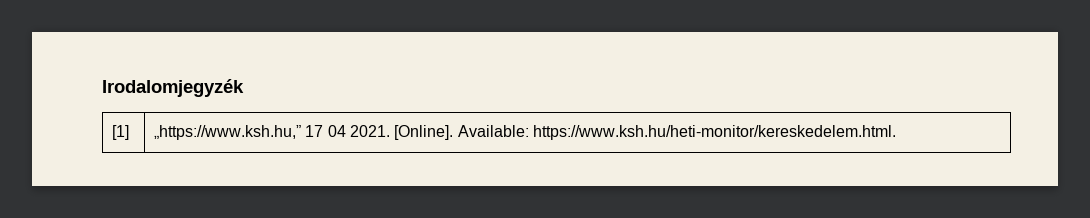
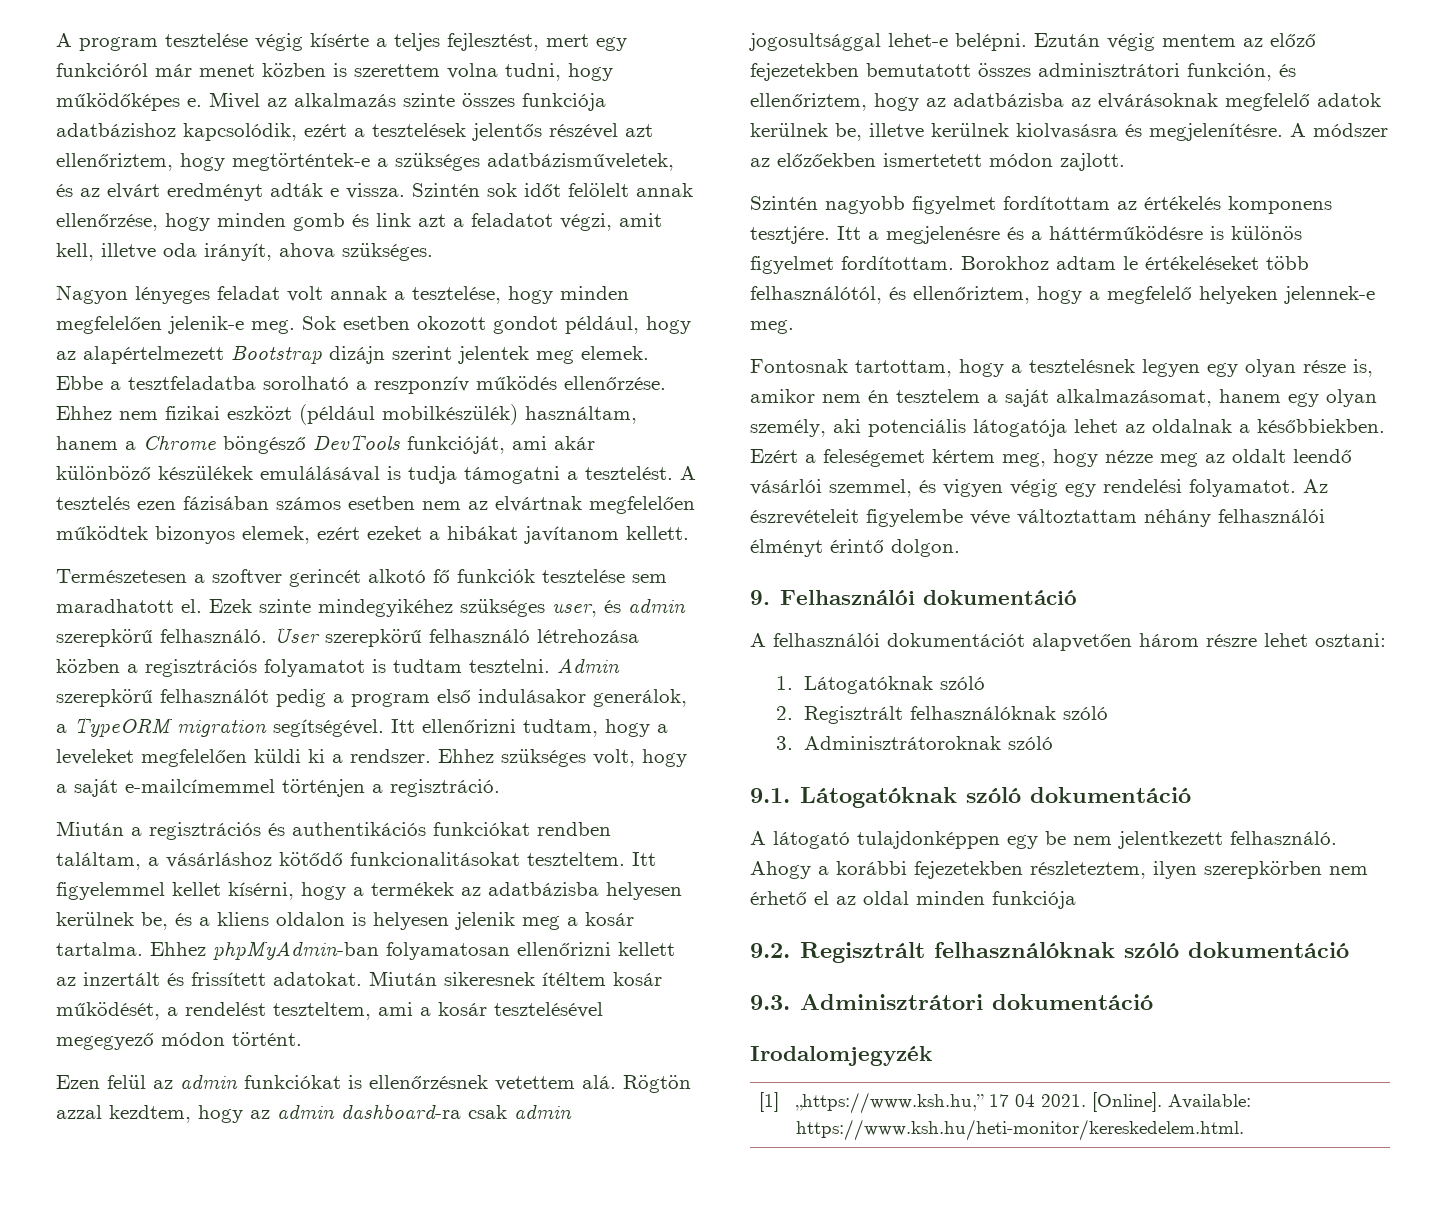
+ A program tesztelése végig kísérte a teljes fejlesztést, mert egy funkcióról már menet közben is szerettem volna tudni, hogy működőképes e. Mivel az alkalmazás szinte összes funkciója adatbázishoz kapcsolódik, ezért a tesztelések jelentős részével azt ellenőriztem, hogy megtörténtek-e a szükséges adatbázisműveletek, és az elvárt eredményt adták e vissza. Szintén sok időt felölelt annak ellenőrzése, hogy minden gomb és link azt a feladatot végzi, amit kell, illetve oda irányít, ahova szükséges.
+ Nagyon lényeges feladat volt annak a tesztelése, hogy minden megfelelően jelenik-e meg. Sok esetben okozott gondot például, hogy az alapértelmezett Bootstrap dizájn szerint jelentek meg elemek. Ebbe a tesztfeladatba sorolható a reszponzív működés ellenőrzése. Ehhez nem fizikai eszközt (például mobilkészülék) használtam, hanem a Chrome böngésző DevTools funkcióját, ami akár különböző készülékek emulálásával is tudja támogatni a tesztelést. A tesztelés ezen fázisában számos esetben nem az elvártnak megfelelően működtek bizonyos elemek, ezért ezeket a hibákat javítanom kellett.
+ Természetesen a szoftver gerincét alkotó fő funkciók tesztelése sem maradhatott el. Ezek szinte mindegyikéhez szükséges user, és admin szerepkörű felhasználó. User szerepkörű felhasználó létrehozása közben a regisztrációs folyamatot is tudtam tesztelni. Admin szerepkörű felhasználót pedig a program első indulásakor generálok, a TypeORM migration segítségével. Itt ellenőrizni tudtam, hogy a leveleket megfelelően küldi ki a rendszer. Ehhez szükséges volt, hogy a saját e-mailcímemmel történjen a regisztráció.
+ Miután a regisztrációs és authentikációs funkciókat rendben találtam, a vásárláshoz kötődő funkcionalitásokat teszteltem. Itt figyelemmel kellet kísérni, hogy a termékek az adatbázisba helyesen kerülnek be, és a kliens oldalon is helyesen jelenik meg a kosár tartalma. Ehhez phpMyAdmin-ban folyamatosan ellenőrizni kellett az inzertált és frissített adatokat. Miután sikeresnek ítéltem kosár működését, a rendelést teszteltem, ami a kosár tesztelésével megegyező módon történt.
+ Ezen felül az admin funkciókat is ellenőrzésnek vetettem alá. Rögtön azzal kezdtem, hogy az admin dashboard-ra csak admin jogosultsággal lehet-e belépni. Ezután végig mentem az előző fejezetekben bemutatott összes adminisztrátori funkción, és ellenőriztem, hogy az adatbázisba az elvárásoknak megfelelő adatok kerülnek be, illetve kerülnek kiolvasásra és megjelenítésre. A módszer az előzőekben ismertetett módon zajlott.
+ Szintén nagyobb figyelmet fordítottam az értékelés komponens tesztjére. Itt a megjelenésre és a háttérműködésre is különös figyelmet fordítottam. Borokhoz adtam le értékeléseket több felhasználótól, és ellenőriztem, hogy a megfelelő helyeken jelennek-e meg.
+ Fontosnak tartottam, hogy a tesztelésnek legyen egy olyan része is, amikor nem én tesztelem a saját alkalmazásomat, hanem egy olyan személy, aki potenciális látogatója lehet az oldalnak a későbbiekben. Ezért a feleségemet kértem meg, hogy nézze meg az oldalt leendő vásárlói szemmel, és vigyen végig egy rendelési folyamatot. Az észrevételeit figyelembe véve változtattam néhány felhasználói élményt érintő dolgon.
+ 9. Felhasználói dokumentáció
+ A felhasználói dokumentációt alapvetően három részre lehet osztani:
+ 1. Látogatóknak szóló
+ 2. Regisztrált felhasználóknak szóló
+ 3. Adminisztrátoroknak szóló
+ 9.1. Látogatóknak szóló dokumentáció
+ A látogató tulajdonképpen egy be nem jelentkezett felhasználó. Ahogy a korábbi fejezetekben részleteztem, ilyen szerepkörben nem érhető el az oldal minden funkciója
+ 9.2. Regisztrált felhasználóknak szóló dokumentáció
+ 9.3. Adminisztrátori dokumentáció

